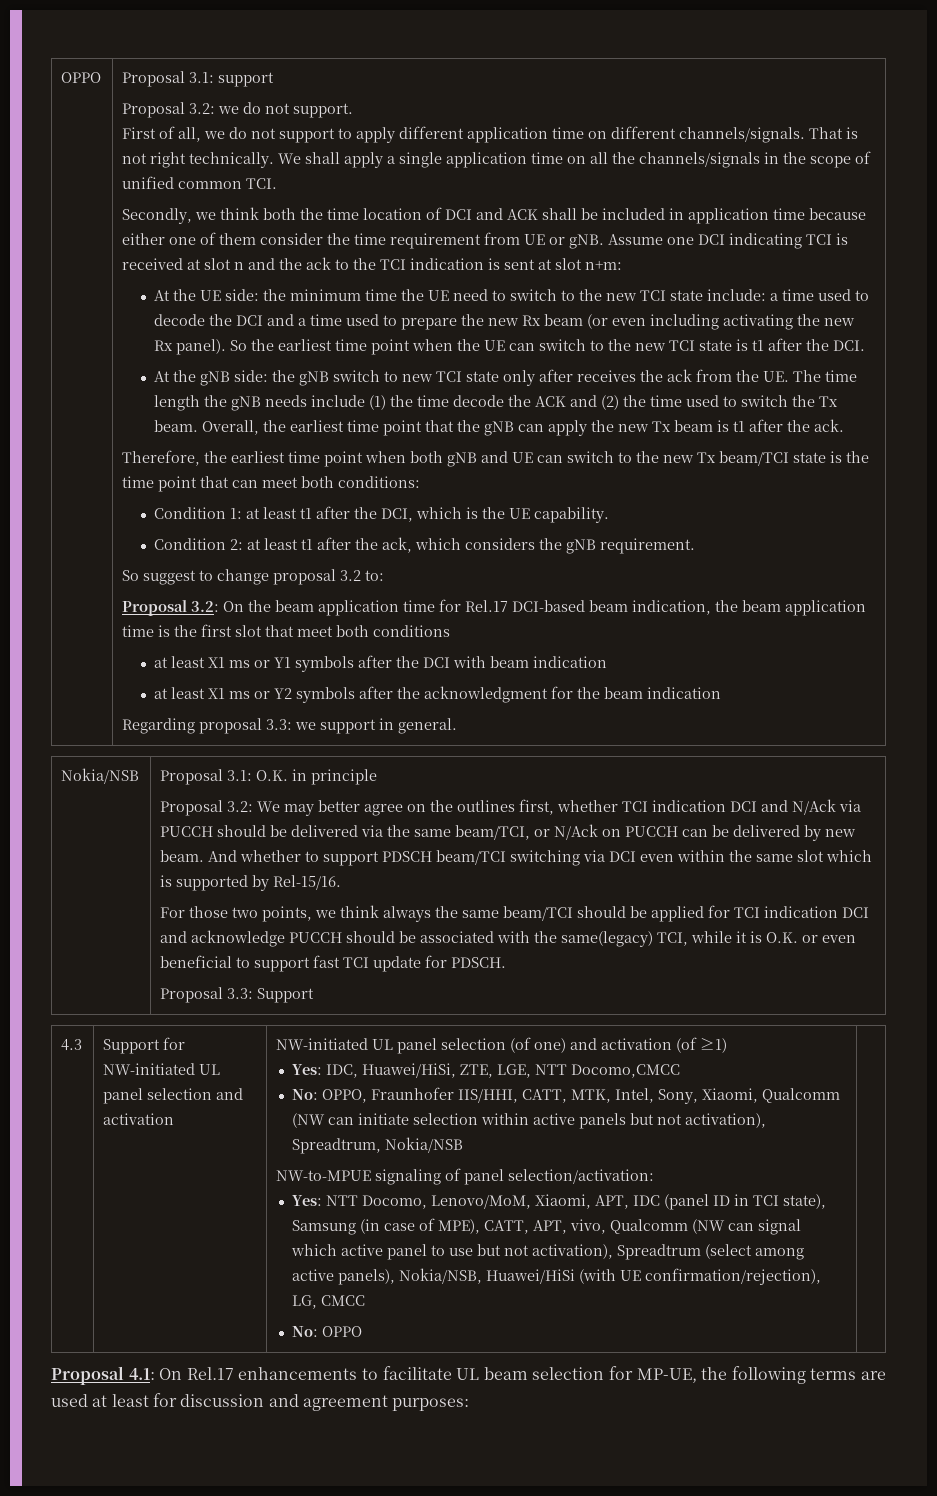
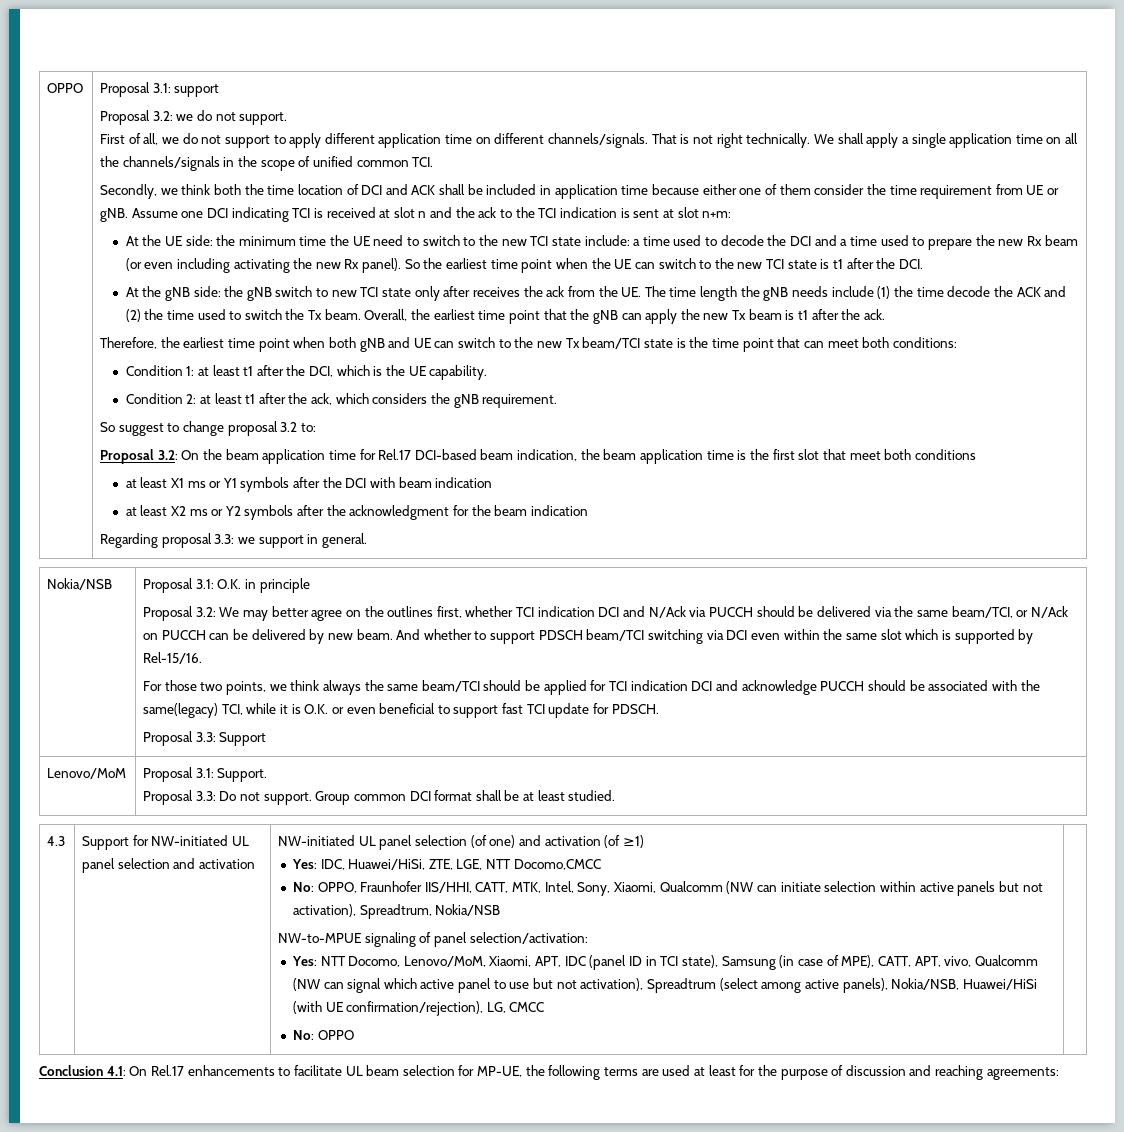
- at least X1 ms or Y2 symbols after the acknowledgment for the beam indication
+ at least X2 ms or Y2 symbols after the acknowledgment for the beam indication
+ Lenovo/MoM | Proposal 3.1: Support.
+ Proposal 3.3: Do not support. Group common DCI format shall be at least studied.
- Proposal 4.1: On Rel.17 enhancements to facilitate UL beam selection for MP-UE, the following terms are used at least for discussion and agreement purposes:
+ Conclusion 4.1: On Rel.17 enhancements to facilitate UL beam selection for MP-UE, the following terms are used at least for the purpose of discussion and reaching agreements:

